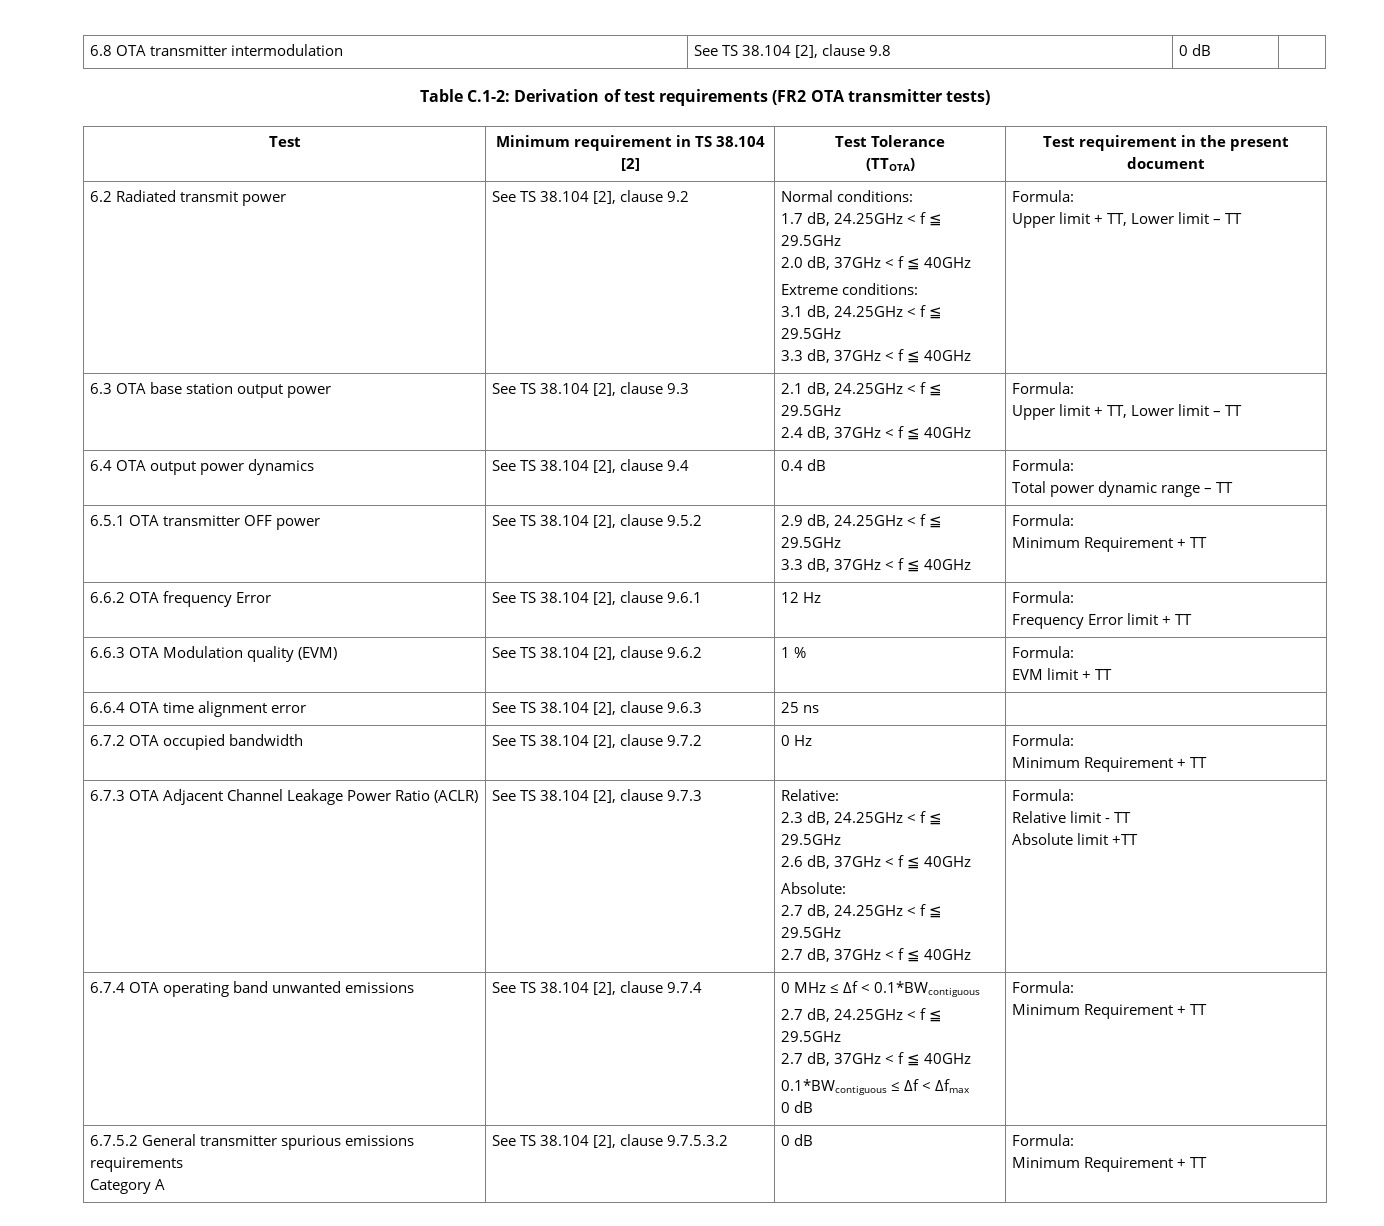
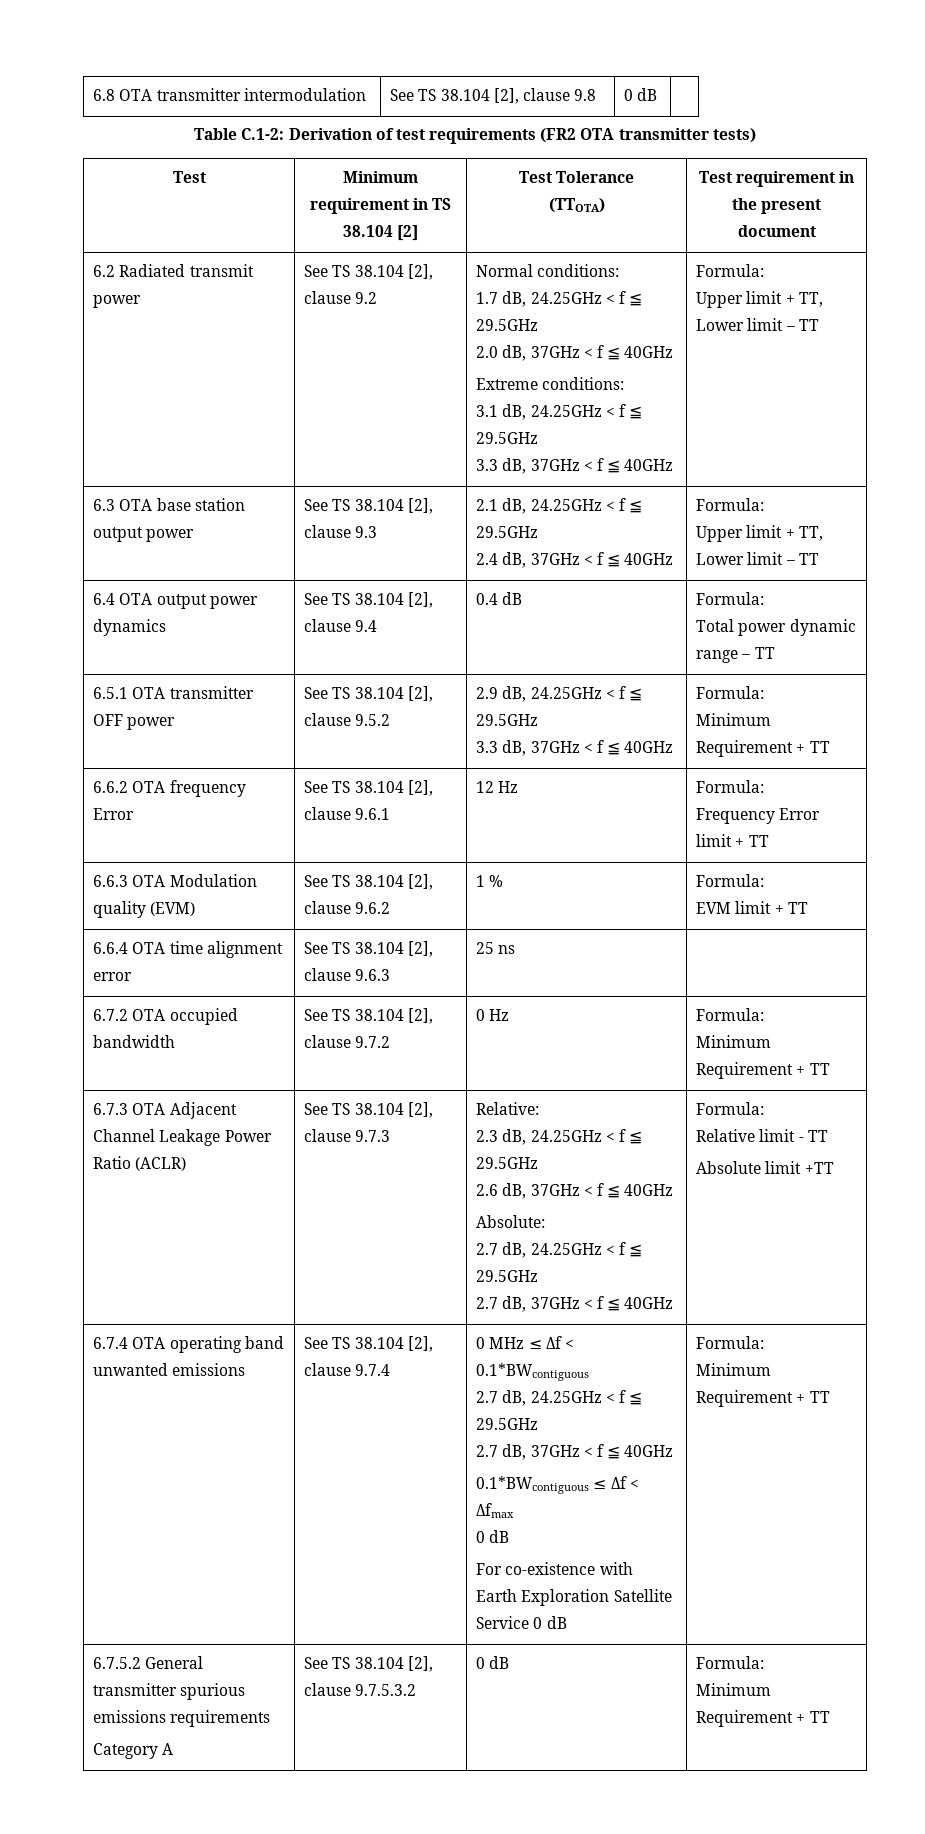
+ For co-existence with Earth Exploration Satellite Service 0 dB

